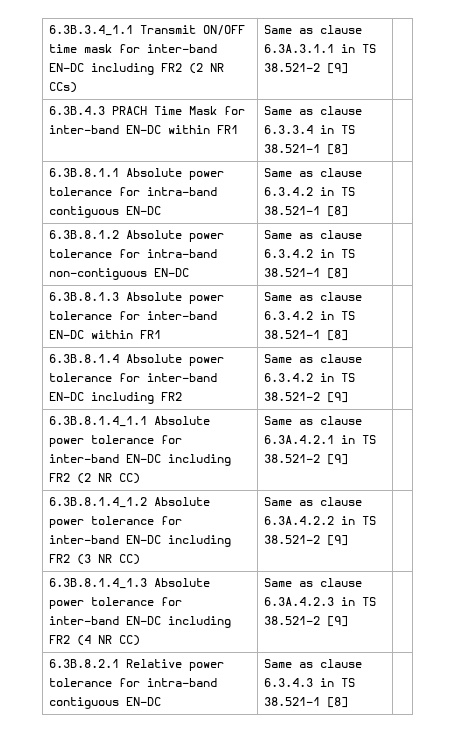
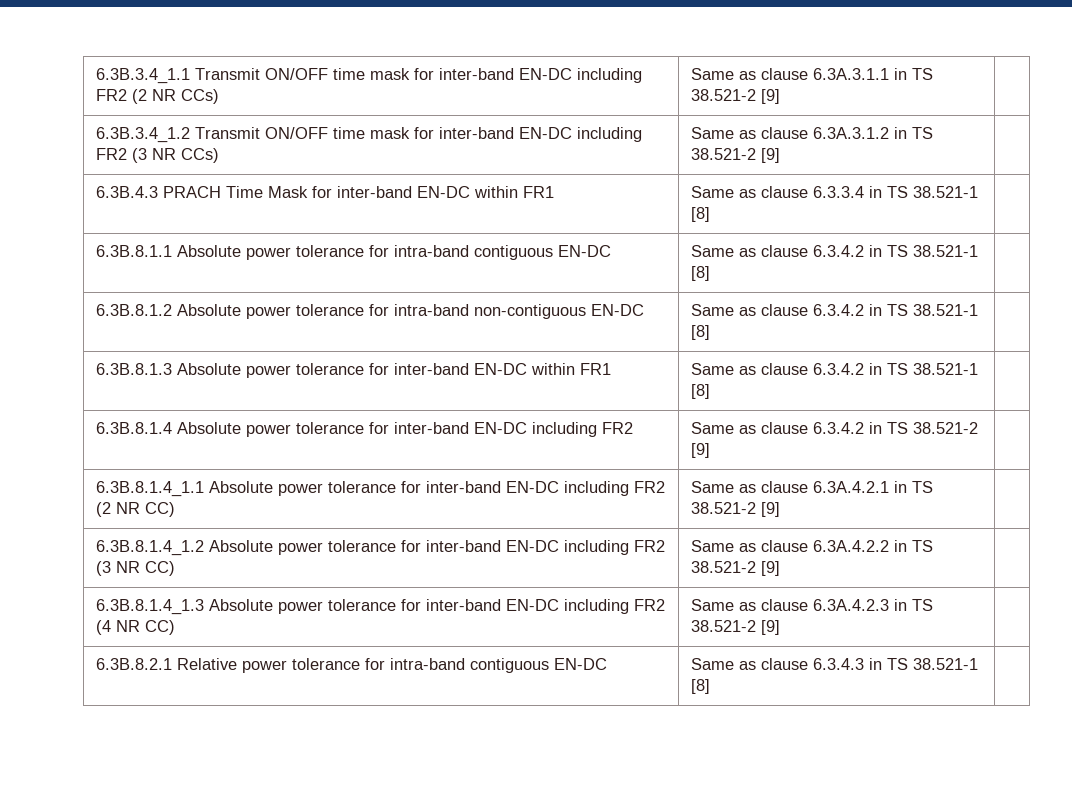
+ 6.3B.3.4_1.2 Transmit ON/OFF time mask for inter-band EN-DC including FR2 (3 NR CCs) | Same as clause 6.3A.3.1.2 in TS 38.521-2 [9] |

